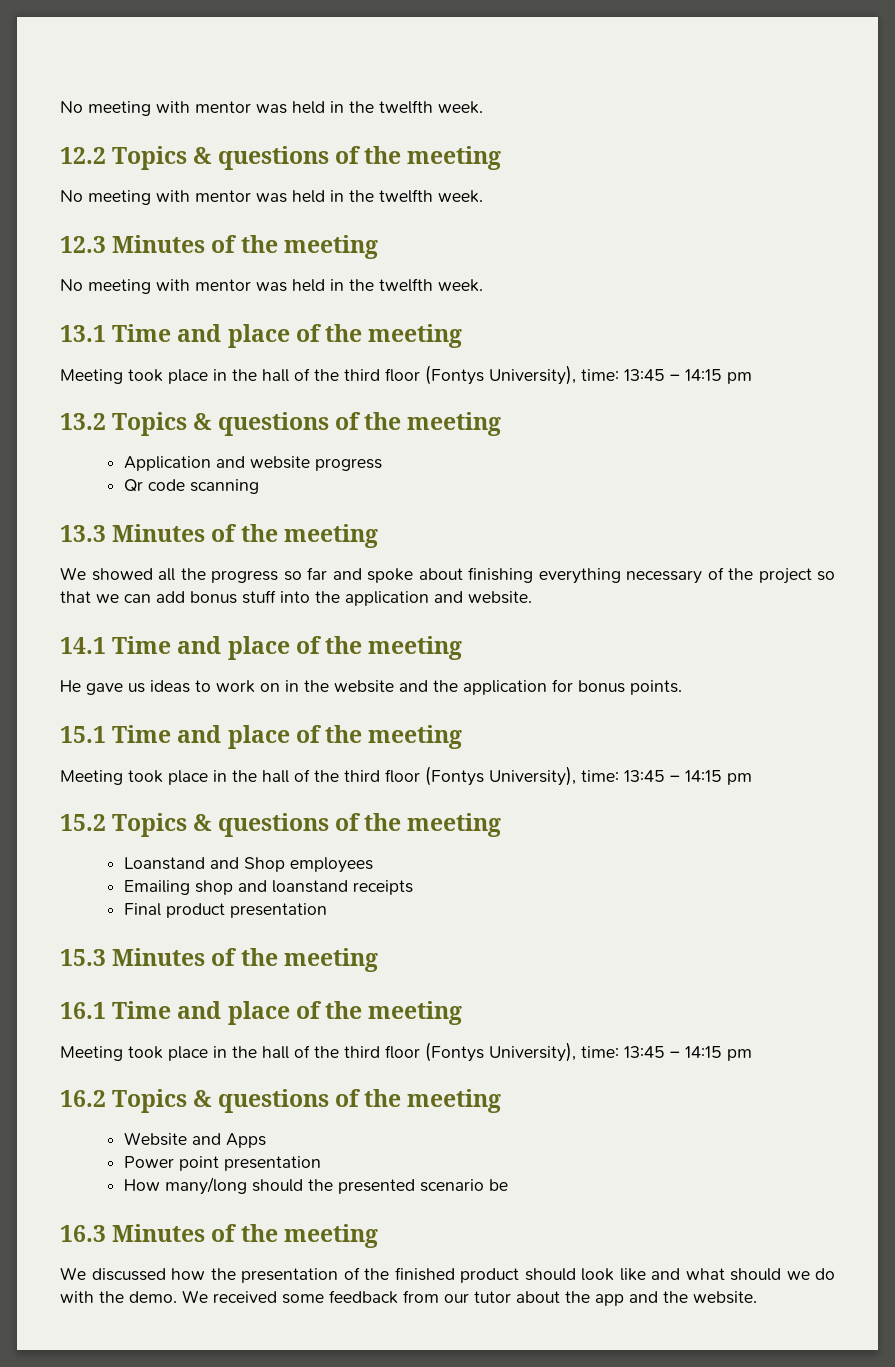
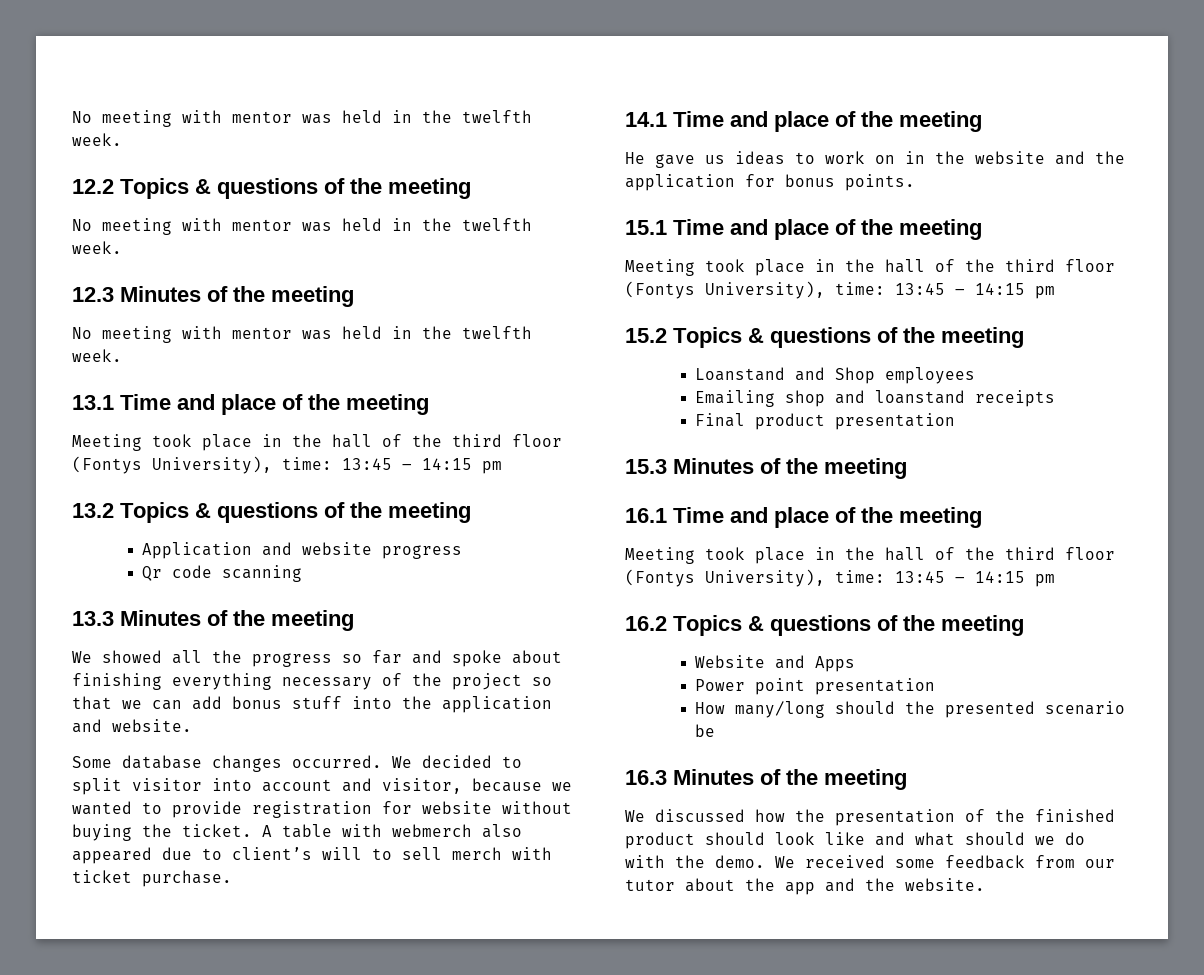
+ Some database changes occurred. We decided to split visitor into account and visitor, because we wanted to provide registration for website without buying the ticket. A table with webmerch also appeared due to client’s will to sell merch with ticket purchase.

